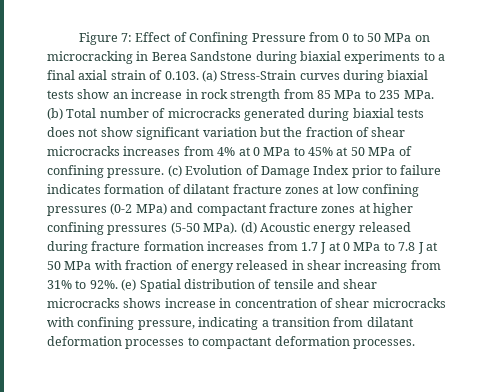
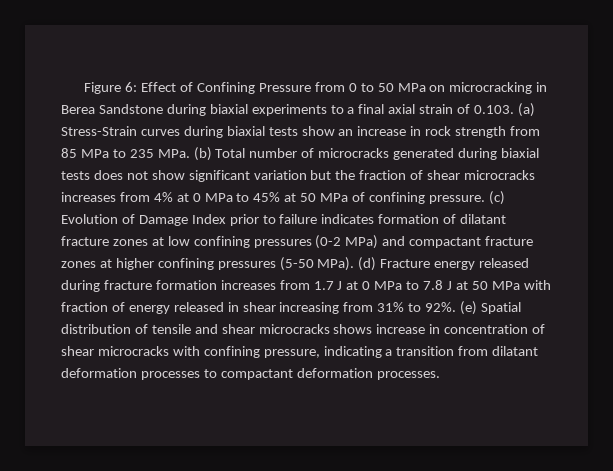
- Figure 7:
+ Figure 6:
- (d) Acoustic energy released during fracture formation increases from 1.7 J at 0 MPa to 7.8 J at 50 MPa with fraction of energy released in shear increasing from 31% to 92%.
+ (d) Fracture energy released during fracture formation increases from 1.7 J at 0 MPa to 7.8 J at 50 MPa with fraction of energy released in shear increasing from 31% to 92%.

